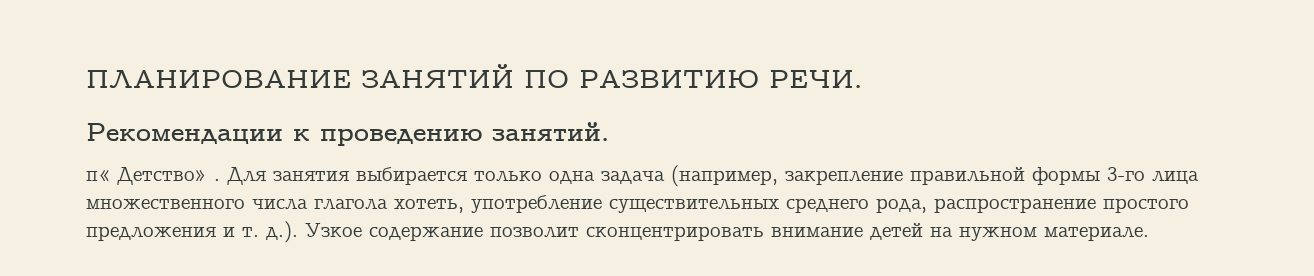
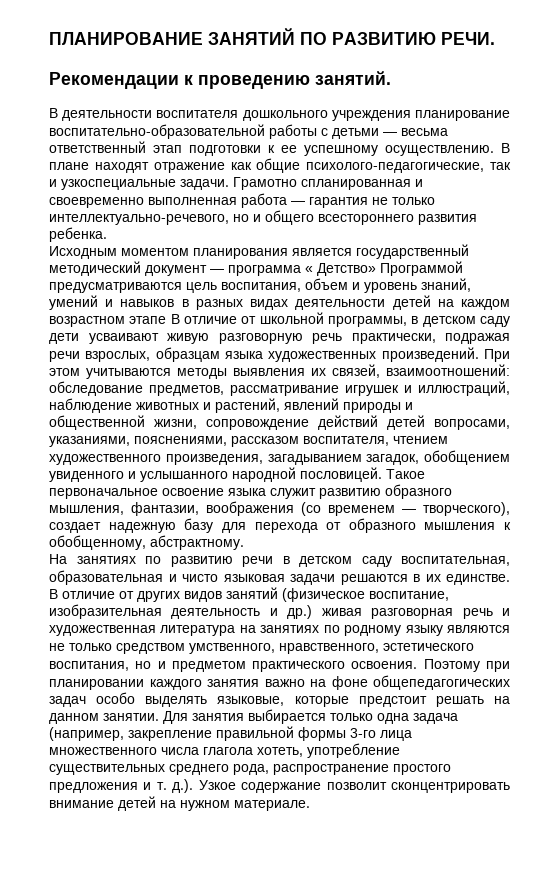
- п« Детство» .
+ В деятельности воспитателя дошкольного учреждения планирование воспитательно-образовательной работы с детьми — весьма ответственный этап подготовки к ее успешному осуществлению. В плане находят отражение как общие психолого-педагогические, так и узкоспециальные задачи. Грамотно спланированная и своевременно выполненная работа — гарантия не только интеллектуально-речевого, но и общего всестороннего развития ребенка.
+ Исходным моментом планирования является государственный методический документ — программа « Детство» Программой предусматриваются цель воспитания, объем и уровень знаний, умений и навыков в разных видах деятельности детей на каждом возрастном этапе В отличие от школьной программы, в детском саду дети усваивают живую разговорную речь практически, подражая речи взрослых, образцам языка художественных произведений. При этом учитываются методы выявления их связей, взаимоотношений: обследование предметов, рассматривание игрушек и иллюстраций, наблюдение животных и растений, явлений природы и общественной жизни, сопровождение действий детей вопросами, указаниями, пояснениями, рассказом воспитателя, чтением художественного произведения, загадыванием загадок, обобщением увиденного и услышанного народной пословицей. Такое первоначальное освоение языка служит развитию образного мышления, фантазии, воображения (со временем — творческого), создает надежную базу для перехода от образного мышления к обобщенному, абстрактному.
+ На занятиях по развитию речи в детском саду воспитательная, образовательная и чисто языковая задачи решаются в их единстве. В отличие от других видов занятий (физическое воспитание, изобразительная деятельность и др.) живая разговорная речь и художественная литература на занятиях по родному языку являются не только средством умственного, нравственного, эстетического воспитания, но и предметом практического освоения. Поэтому при планировании каждого занятия важно на фоне общепедагогических задач особо выделять языковые, которые предстоит решать на данном занятии.

